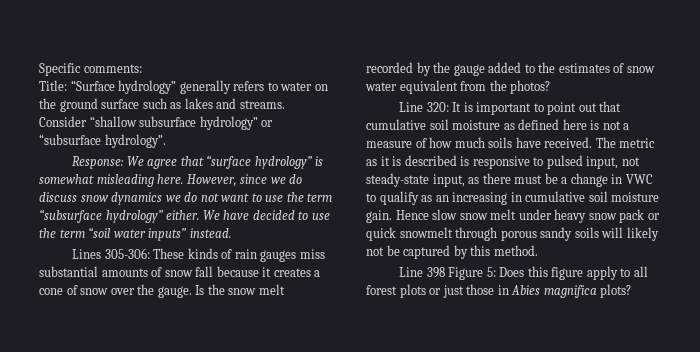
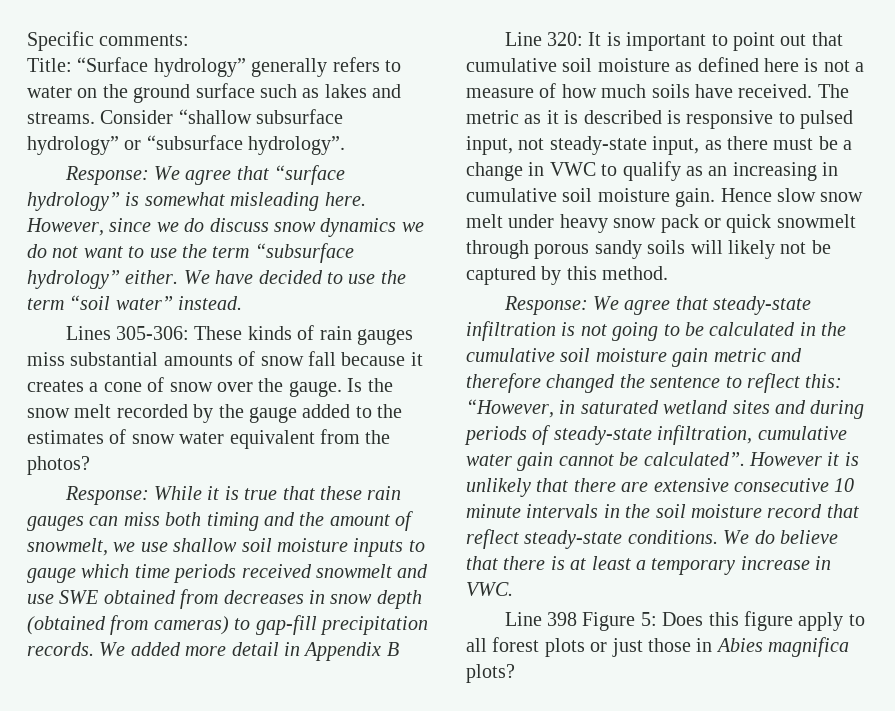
- We have decided to use the term “soil water inputs” instead.
+ We have decided to use the term “soil water” instead.
+ Response: While it is true that these rain gauges can miss both timing and the amount of snowmelt, we use shallow soil moisture inputs to gauge which time periods received snowmelt and use SWE obtained from decreases in snow depth (obtained from cameras) to gap-fill precipitation records. We added more detail in Appendix B
+ Response: We agree that steady-state infiltration is not going to be calculated in the cumulative soil moisture gain metric and therefore changed the sentence to reflect this: “However, in saturated wetland sites and during periods of steady-state infiltration, cumulative water gain cannot be calculated”. However it is unlikely that there are extensive consecutive 10 minute intervals in the soil moisture record that reflect steady-state conditions. We do believe that there is at least a temporary increase in VWC.

